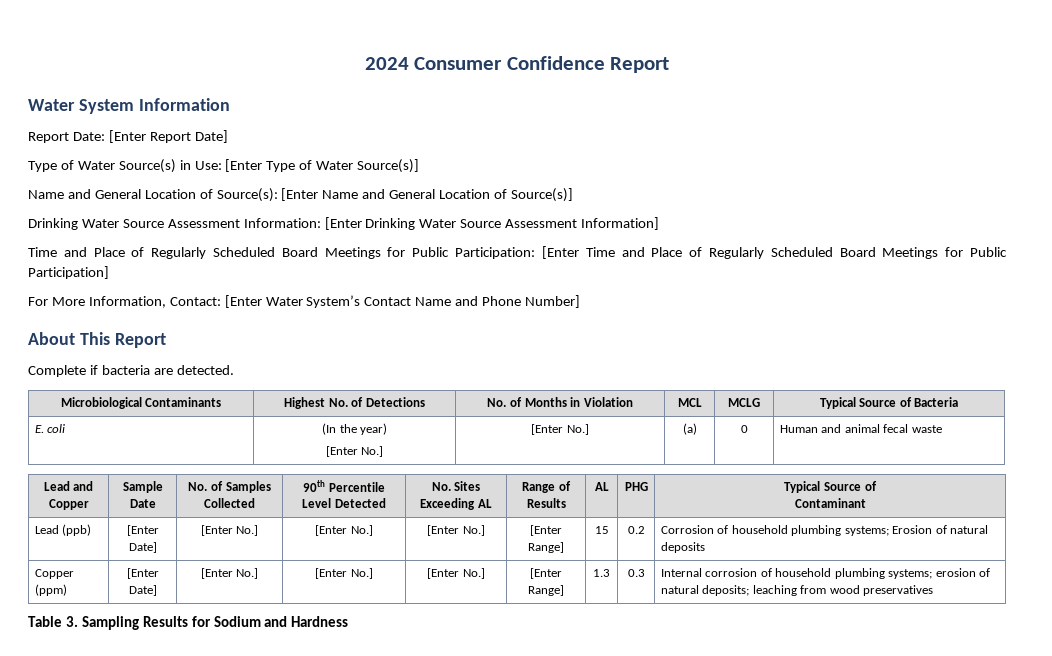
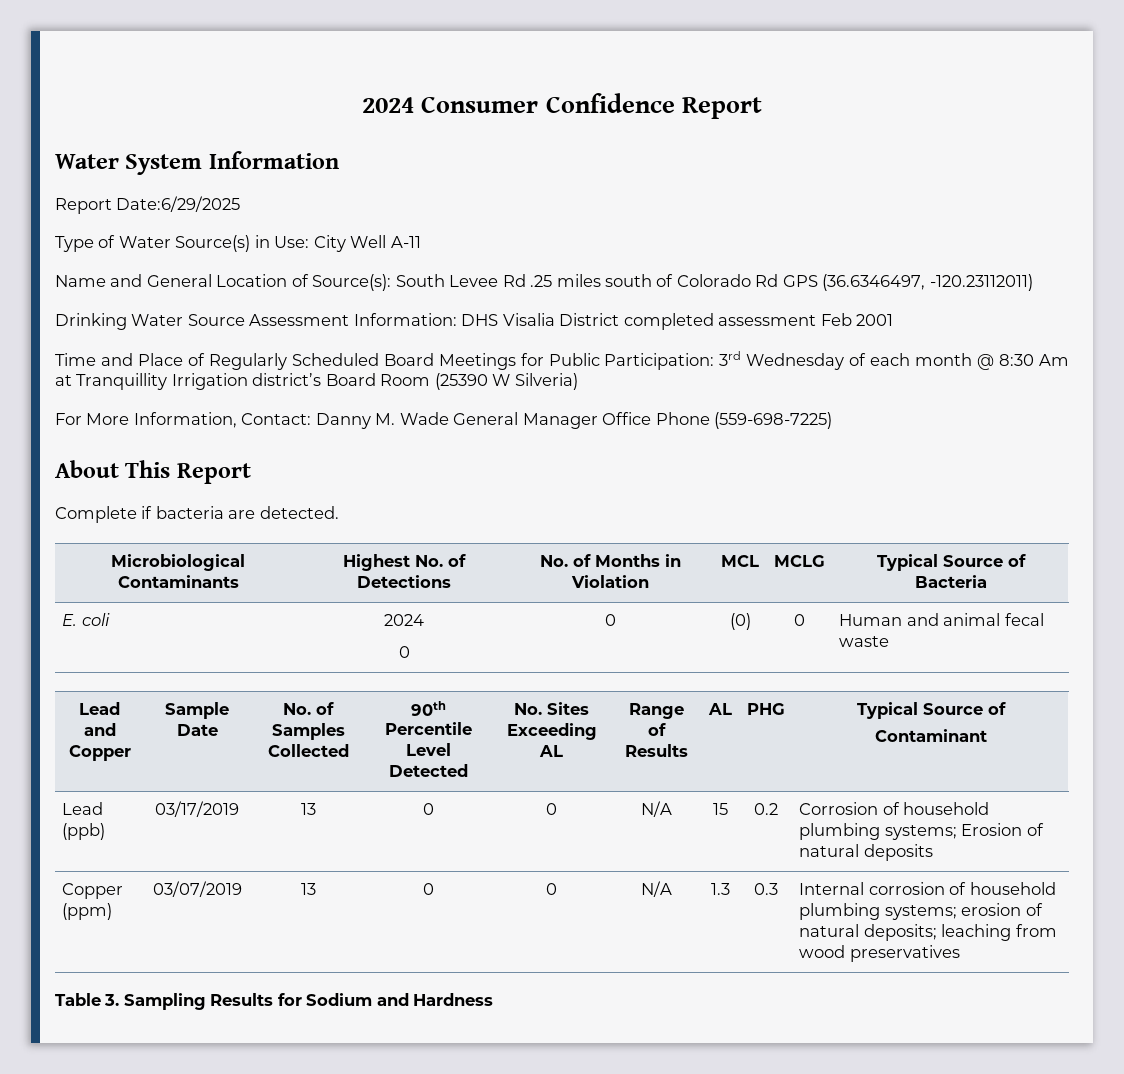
- Report Date: [Enter Report Date]
+ Report Date:6/29/2025
- Type of Water Source(s) in Use: [Enter Type of Water Source(s)]
+ Type of Water Source(s) in Use: City Well A-11
- Name and General Location of Source(s): [Enter Name and General Location of Source(s)]
+ Name and General Location of Source(s): South Levee Rd .25 miles south of Colorado Rd GPS (36.6346497, -120.23112011)
- Drinking Water Source Assessment Information: [Enter Drinking Water Source Assessment Information]
+ Drinking Water Source Assessment Information: DHS Visalia District completed assessment Feb 2001
- Time and Place of Regularly Scheduled Board Meetings for Public Participation: [Enter Time and Place of Regularly Scheduled Board Meetings for Public Participation]
- For More Information, Contact: [Enter Water System’s Contact Name and Phone Number]
+ Time and Place of Regularly Scheduled Board Meetings for Public Participation: 3rd Wednesday of each month @ 8:30 Am at Tranquillity Irrigation district’s Board Room (25390 W Silveria)
+ For More Information, Contact: Danny M. Wade General Manager Office Phone (559-698-7225)
- E. coli | (In the year)
- [Enter No.] | [Enter No.] | (a) | 0 | Human and animal fecal waste
+ E. coli | 2024
+ 0 | 0 | (0) | 0 | Human and animal fecal waste
- Lead (ppb) | [Enter Date] | [Enter No.] | [Enter No.] | [Enter No.] | [Enter Range] | 15 | 0.2 | Corrosion of household plumbing systems; Erosion of natural deposits
+ Lead (ppb) | 03/17/2019 | 13 | 0 | 0 | N/A | 15 | 0.2 | Corrosion of household plumbing systems; Erosion of natural deposits
- Copper (ppm) | [Enter Date] | [Enter No.] | [Enter No.] | [Enter No.] | [Enter Range] | 1.3 | 0.3 | Internal corrosion of household plumbing systems; erosion of natural deposits; leaching from wood preservatives
+ Copper (ppm) | 03/07/2019 | 13 | 0 | 0 | N/A | 1.3 | 0.3 | Internal corrosion of household plumbing systems; erosion of natural deposits; leaching from wood preservatives

